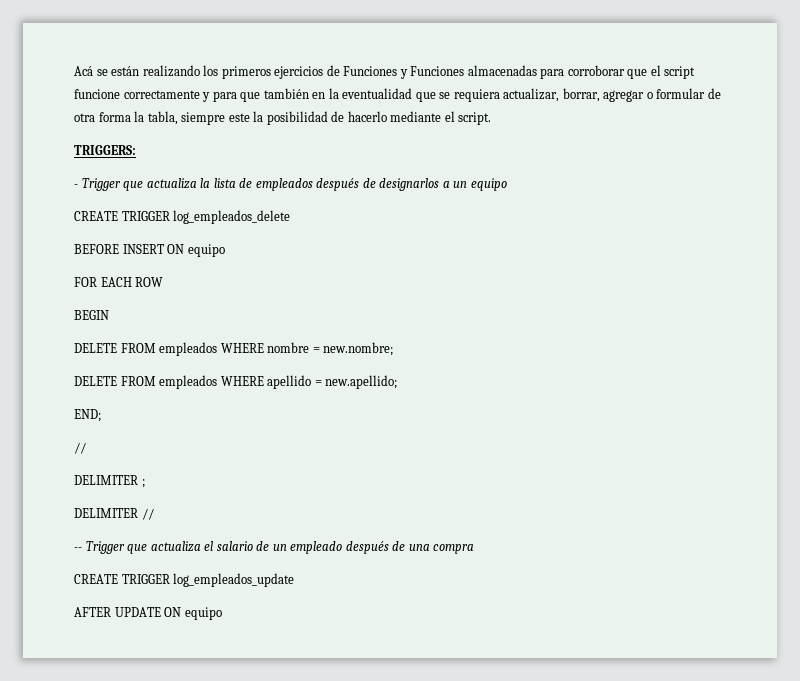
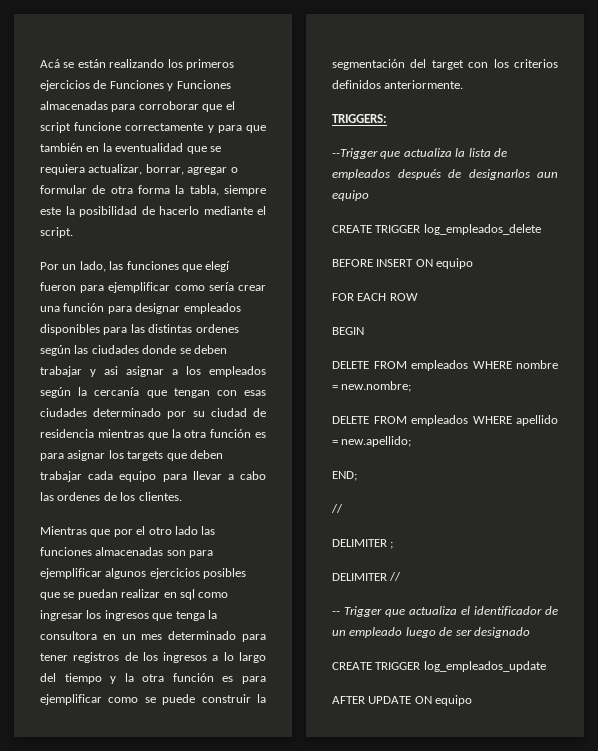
+ Por un lado, las funciones que elegí fueron para ejemplificar como sería crear una función para designar empleados disponibles para las distintas ordenes según las ciudades donde se deben trabajar y asi asignar a los empleados según la cercanía que tengan con esas ciudades determinado por su ciudad de residencia mientras que la otra función es para asignar los targets que deben trabajar cada equipo para llevar a cabo las ordenes de los clientes.
+ Mientras que por el otro lado las funciones almacenadas son para ejemplificar algunos ejercicios posibles que se puedan realizar en sql como ingresar los ingresos que tenga la consultora en un mes determinado para tener registros de los ingresos a lo largo del tiempo y la otra función es para ejemplificar como se puede construir la segmentación del target con los criterios definidos anteriormente.
- - Trigger que actualiza la lista de empleados después de designarlos a un equipo
+ --Trigger que actualiza la lista de empleados después de designarlos aun equipo
- -- Trigger que actualiza el salario de un empleado después de una compra
+ -- Trigger que actualiza el identificador de un empleado luego de ser designado

